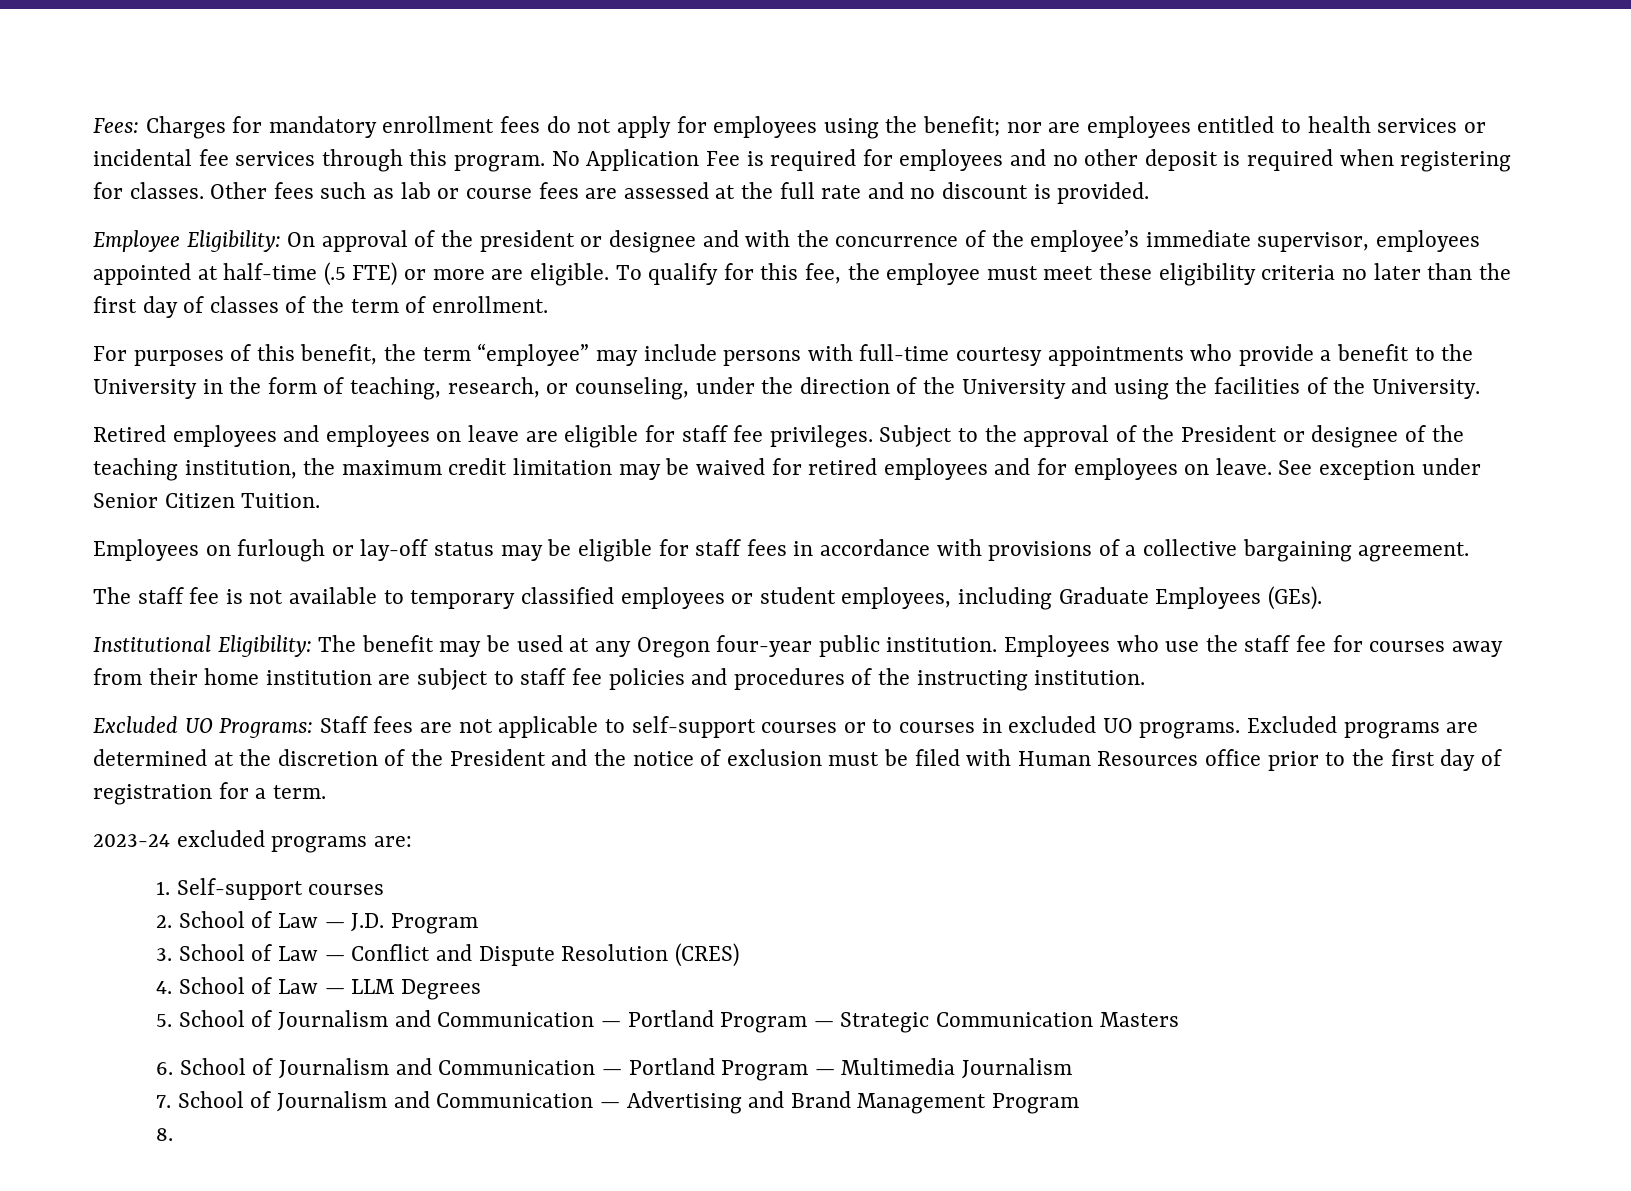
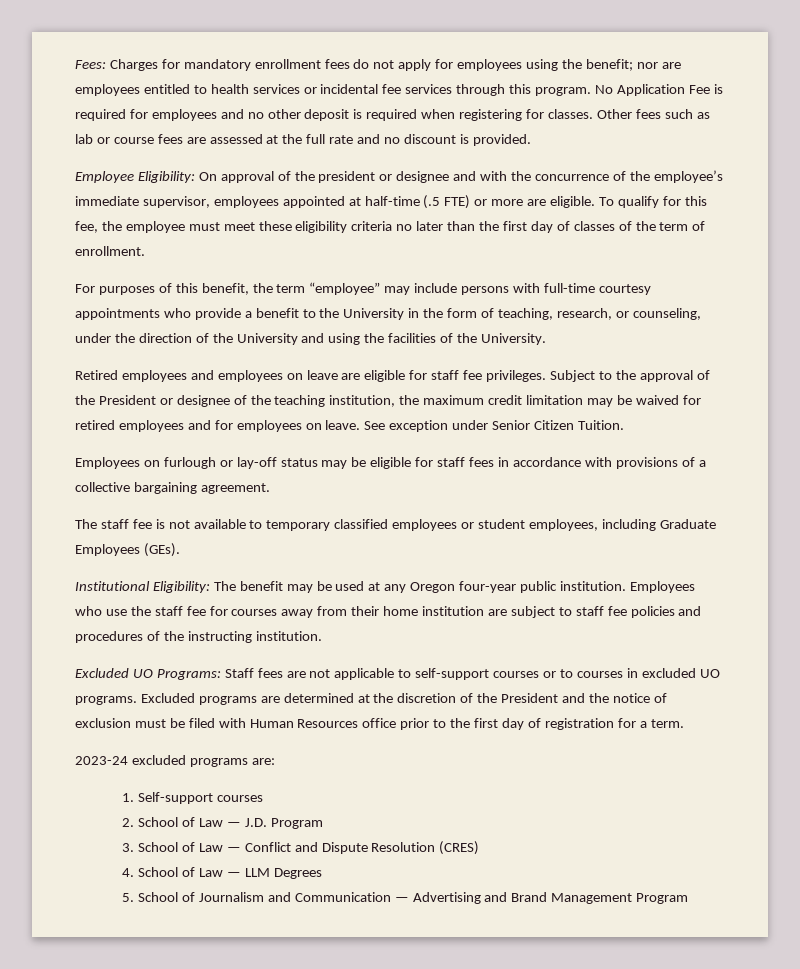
- 5. School of Journalism and Communication — Portland Program — Strategic Communication Masters
- 6. School of Journalism and Communication — Portland Program — Multimedia Journalism
- 7. School of Journalism and Communication — Advertising and Brand Management Program
+ 5. School of Journalism and Communication — Advertising and Brand Management Program
- 8.

